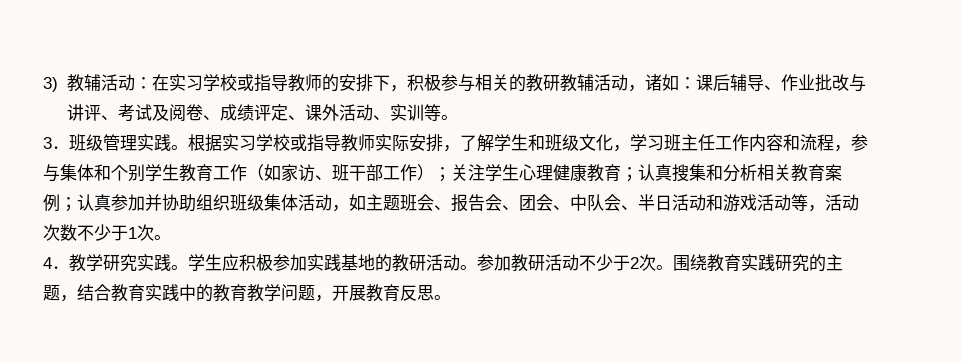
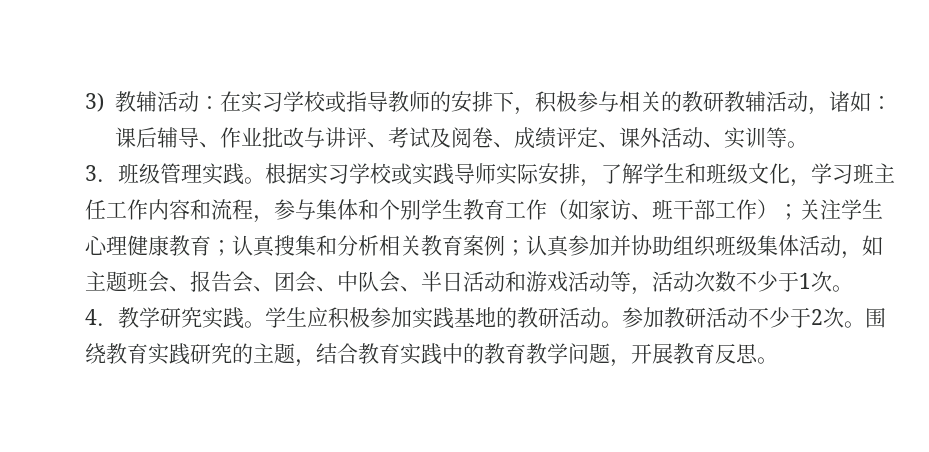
- 根据实习学校或指导教师实际安排，了解学生和班级文化，学习班主任工作内容和流程，参与集体和个别学生教育工作（如家访、班干部工作）；
+ 根据实习学校或实践导师实际安排，了解学生和班级文化，学习班主任工作内容和流程，参与集体和个别学生教育工作（如家访、班干部工作）；

